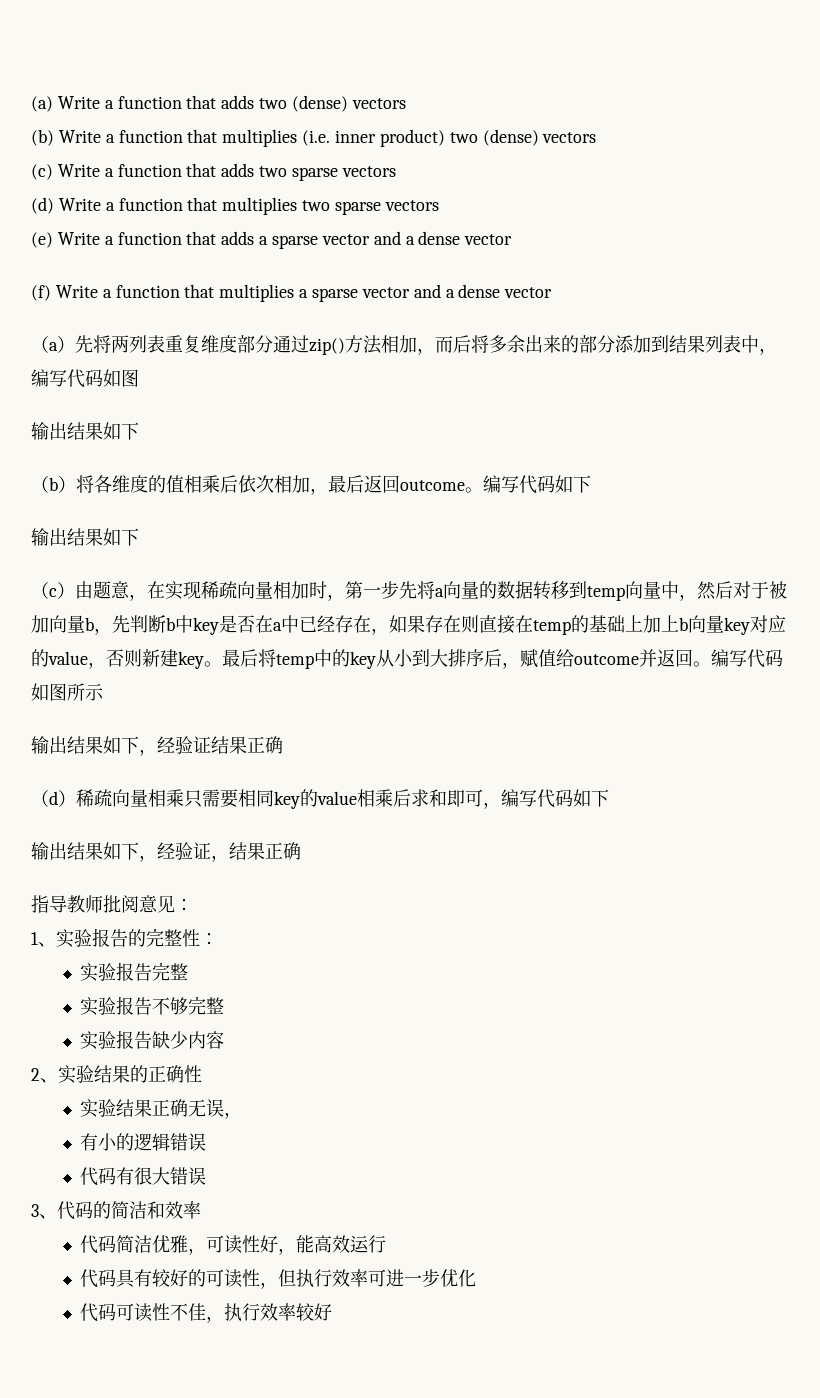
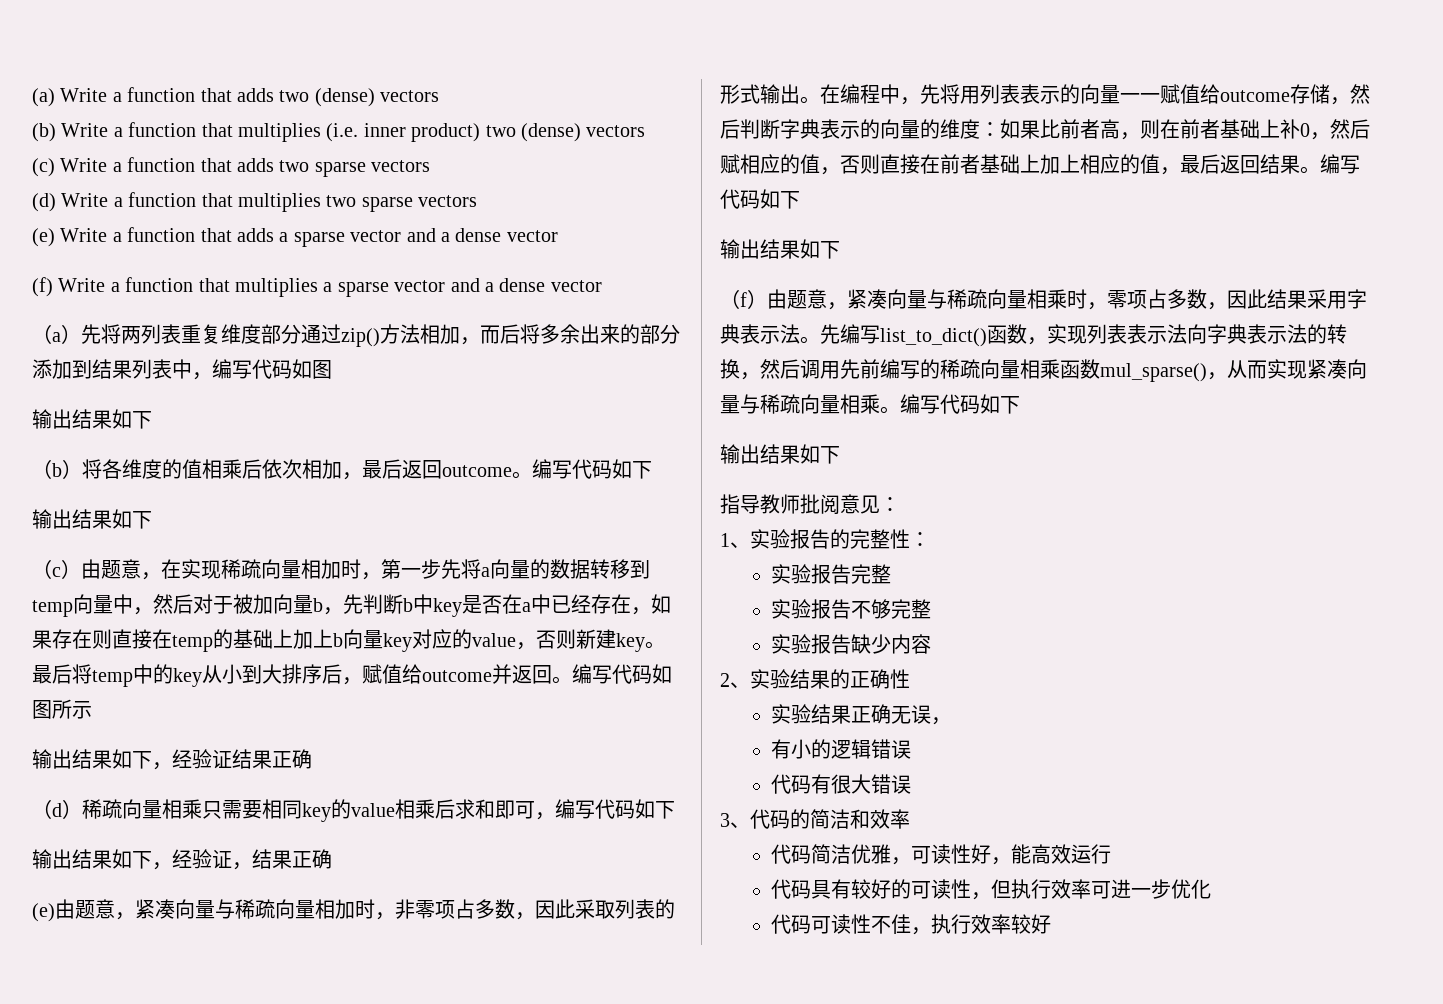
+ (e)由题意，紧凑向量与稀疏向量相加时，非零项占多数，因此采取列表的形式输出。在编程中，先将用列表表示的向量一一赋值给outcome存储，然后判断字典表示的向量的维度：如果比前者高，则在前者基础上补0，然后赋相应的值，否则直接在前者基础上加上相应的值，最后返回结果。编写代码如下
+ 输出结果如下
+ （f）由题意，紧凑向量与稀疏向量相乘时，零项占多数，因此结果采用字典表示法。先编写list_to_dict()函数，实现列表表示法向字典表示法的转换，然后调用先前编写的稀疏向量相乘函数mul_sparse()，从而实现紧凑向量与稀疏向量相乘。编写代码如下
+ 输出结果如下

